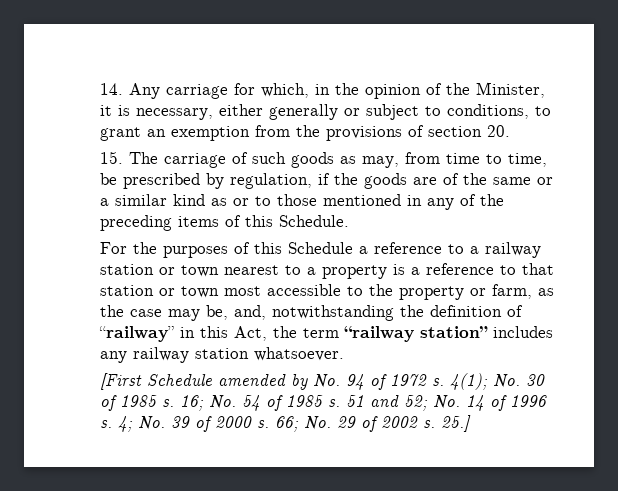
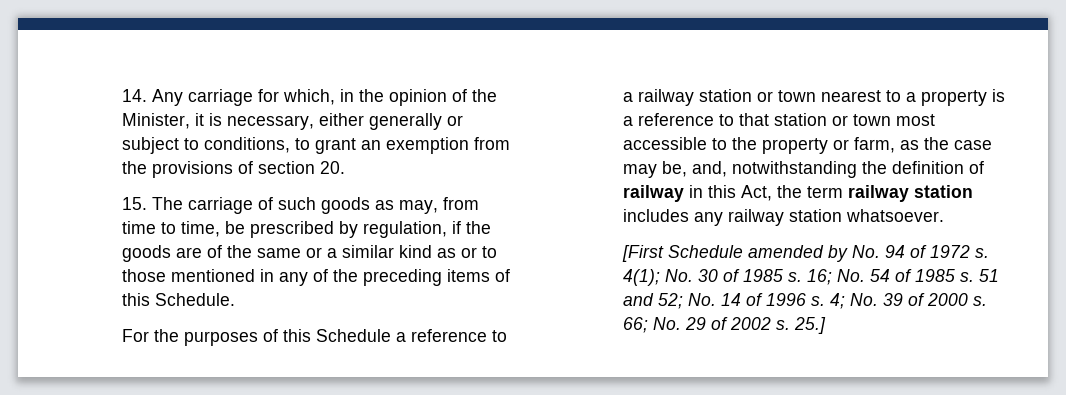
- For the purposes of this Schedule a reference to a railway station or town nearest to a property is a reference to that station or town most accessible to the property or farm, as the case may be, and, notwithstanding the definition of “railway” in this Act, the term “railway station” includes any railway station whatsoever.
+ For the purposes of this Schedule a reference to a railway station or town nearest to a property is a reference to that station or town most accessible to the property or farm, as the case may be, and, notwithstanding the definition of railway in this Act, the term railway station includes any railway station whatsoever.

